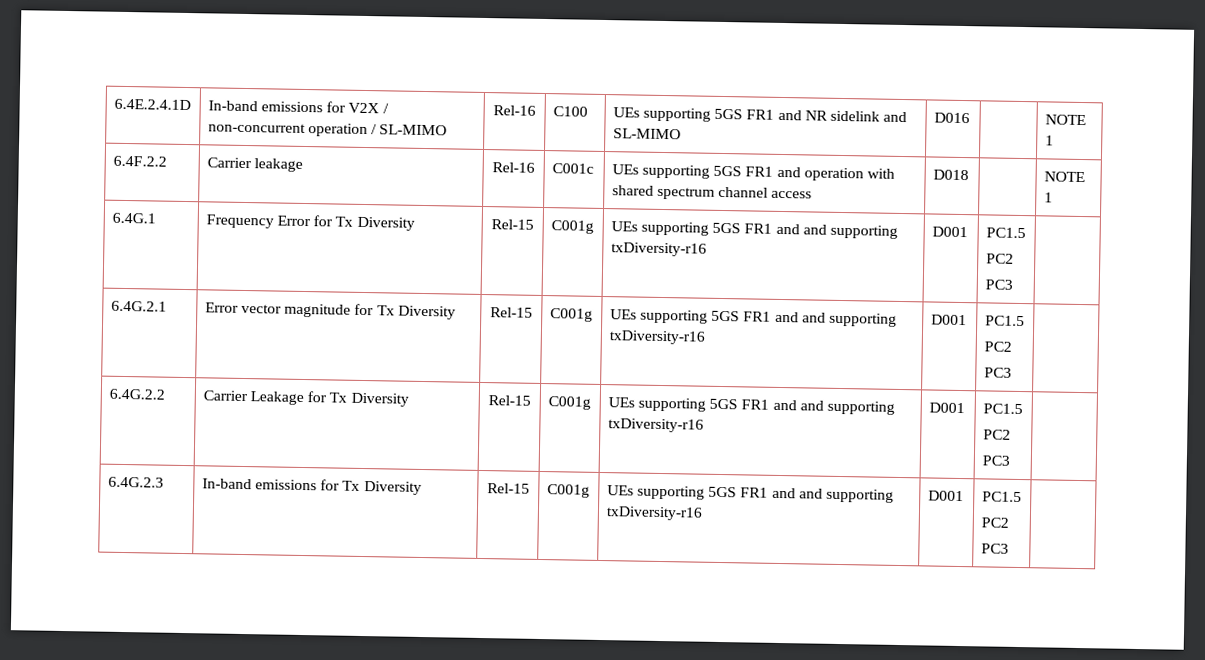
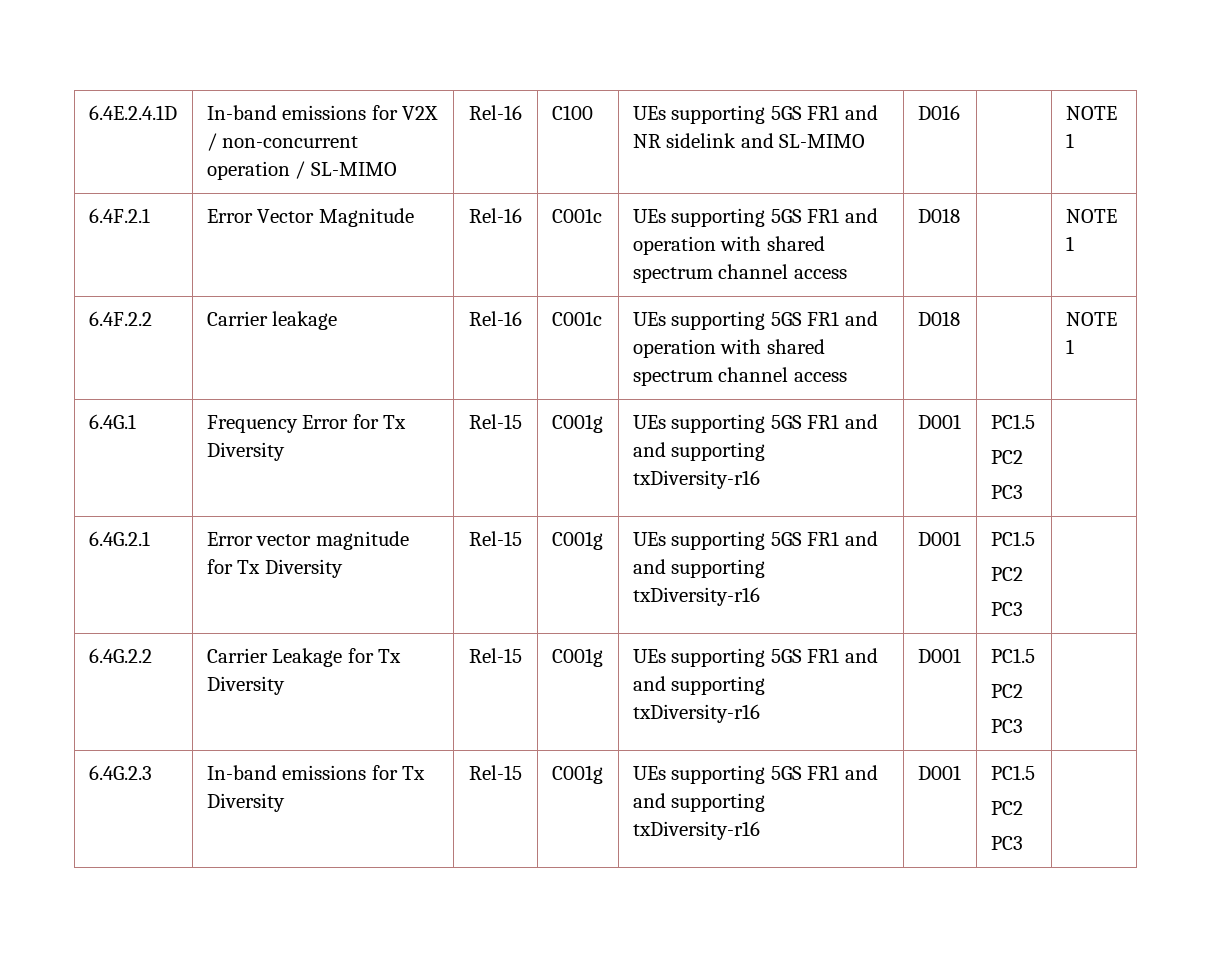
+ 6.4F.2.1 | Error Vector Magnitude | Rel-16 | C001c | UEs supporting 5GS FR1 and operation with shared spectrum channel access | D018 | | NOTE 1

